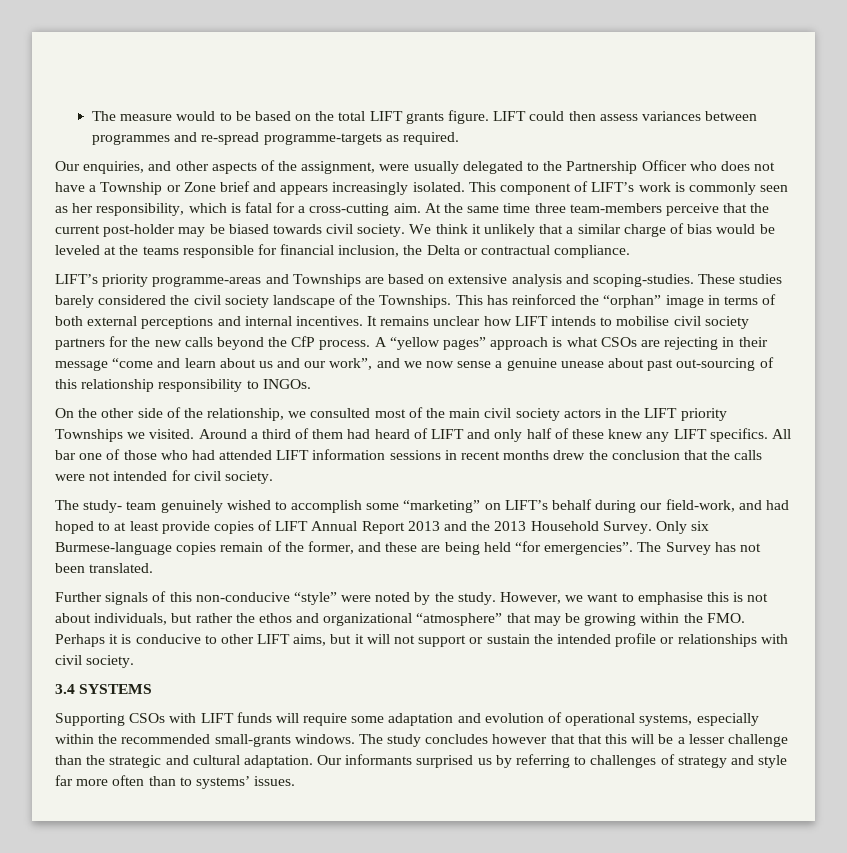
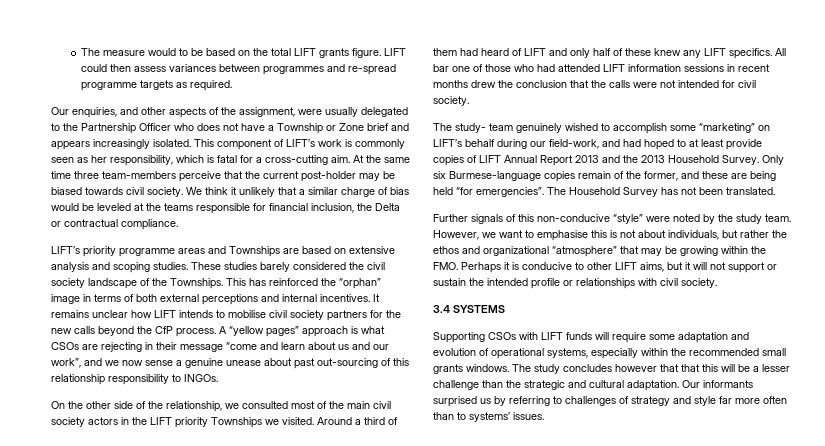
- LIFT could then assess variances between programmes and re-spread programme-targets as required.
+ LIFT could then assess variances between programmes and re-spread programme targets as required.
- LIFT’s priority programme-areas and Townships are based on extensive analysis and scoping-studies.
+ LIFT’s priority programme areas and Townships are based on extensive analysis and scoping studies.
- The Survey has not been translated.
+ The Household Survey has not been translated.
- Further signals of this non-conducive “style” were noted by the study.
+ Further signals of this non-conducive “style” were noted by the study team.
- Supporting CSOs with LIFT funds will require some adaptation and evolution of operational systems, especially within the recommended small-grants windows.
+ Supporting CSOs with LIFT funds will require some adaptation and evolution of operational systems, especially within the recommended small grants windows.

